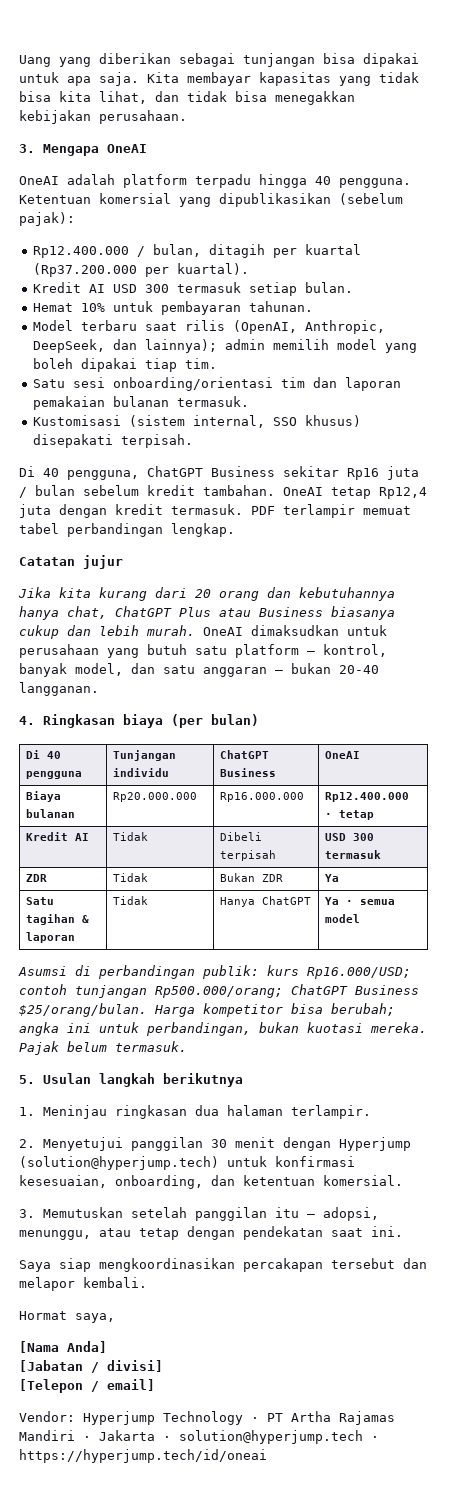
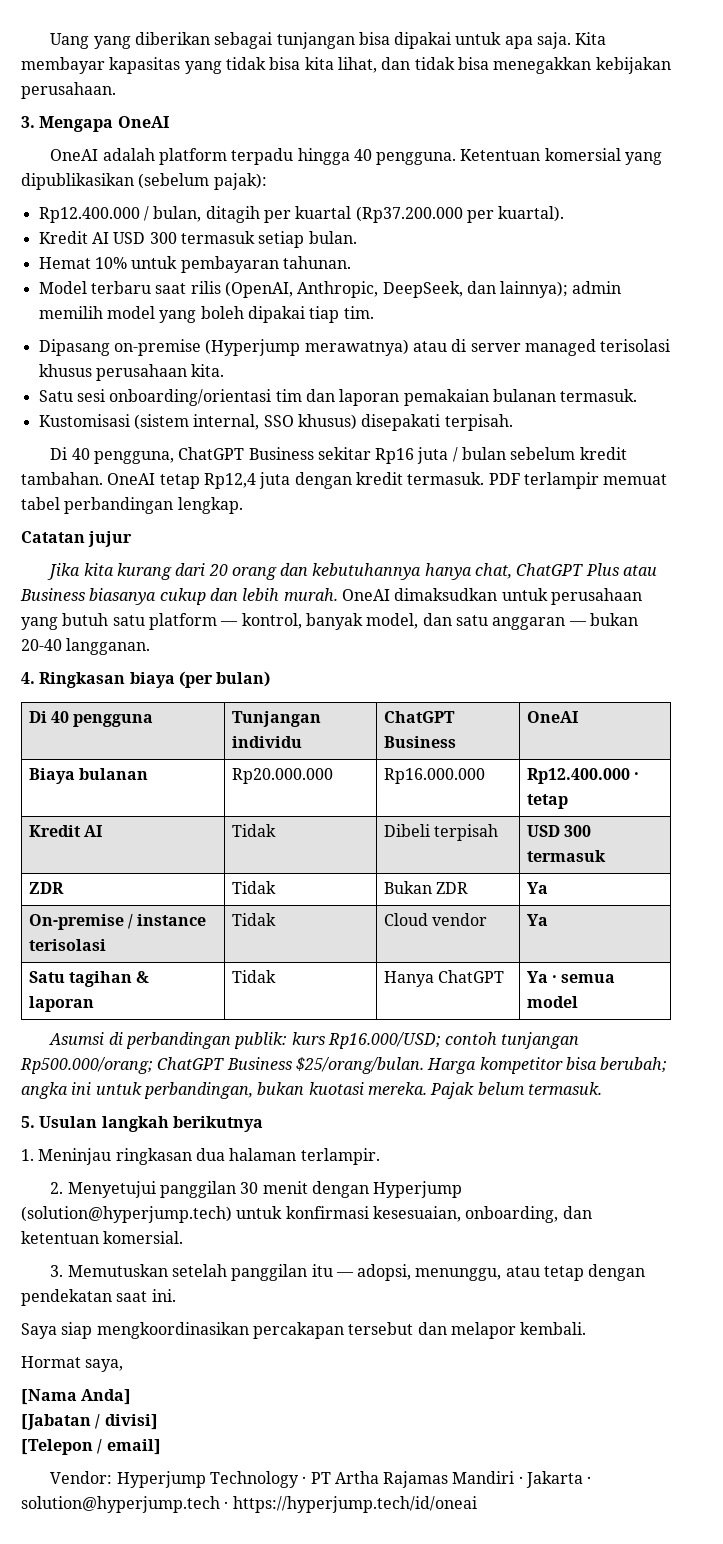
+ Dipasang on-premise (Hyperjump merawatnya) atau di server managed terisolasi khusus perusahaan kita.
+ On-premise / instance terisolasi | Tidak | Cloud vendor | Ya

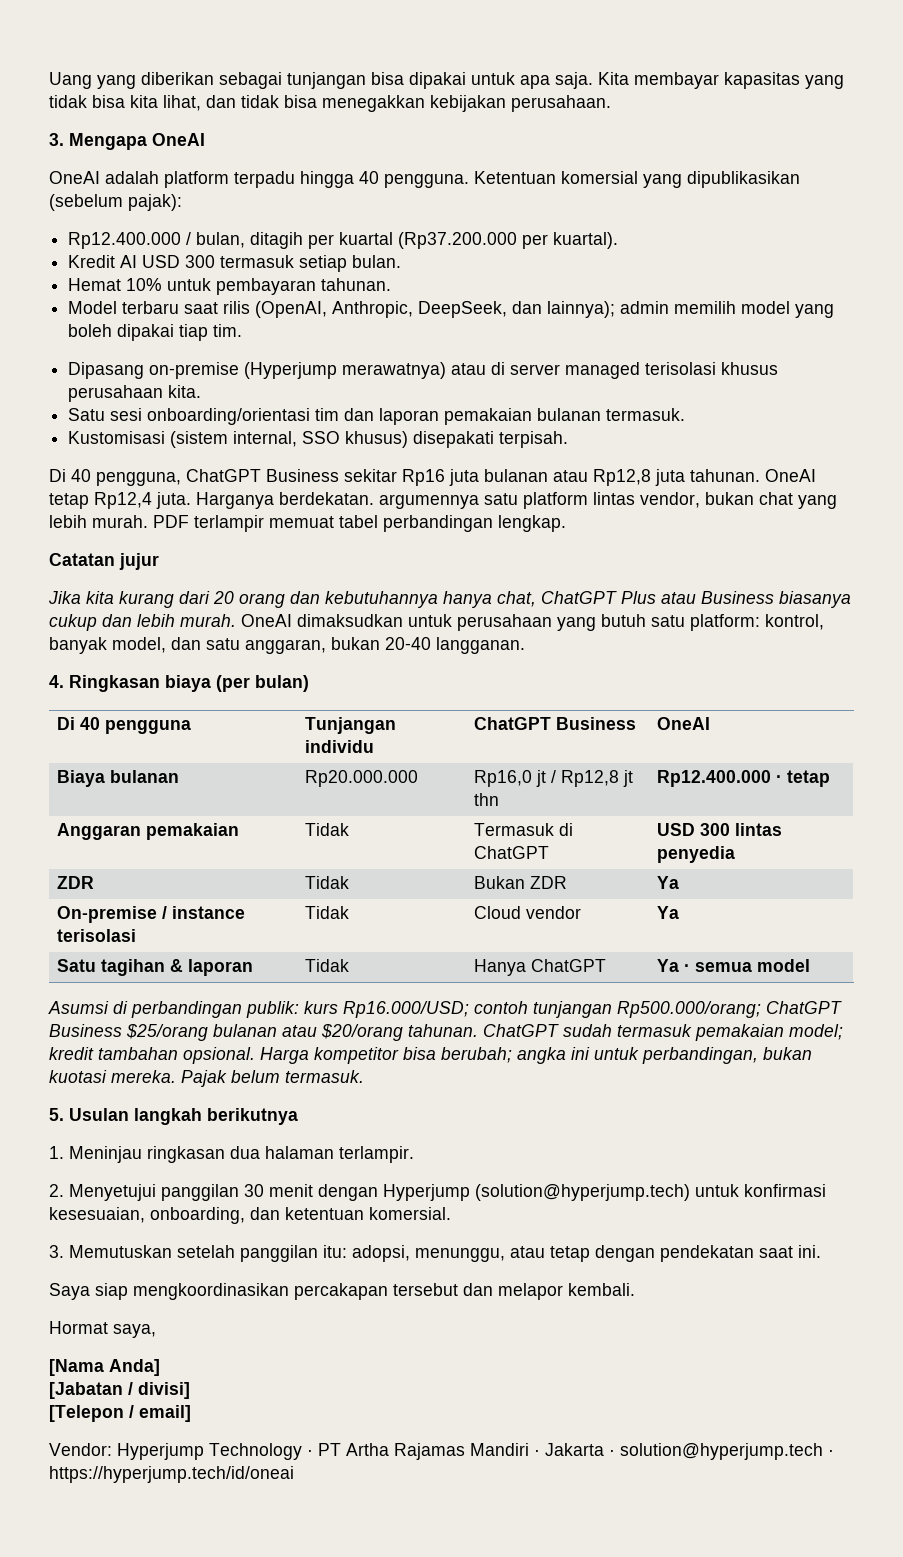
- Di 40 pengguna, ChatGPT Business sekitar Rp16 juta / bulan sebelum kredit tambahan. OneAI tetap Rp12,4 juta dengan kredit termasuk.
+ Di 40 pengguna, ChatGPT Business sekitar Rp16 juta bulanan atau Rp12,8 juta tahunan. OneAI tetap Rp12,4 juta. Harganya berdekatan. argumennya satu platform lintas vendor, bukan chat yang lebih murah.
- OneAI dimaksudkan untuk perusahaan yang butuh satu platform — kontrol, banyak model, dan satu anggaran — bukan 20-40 langganan.
+ OneAI dimaksudkan untuk perusahaan yang butuh satu platform: kontrol, banyak model, dan satu anggaran, bukan 20-40 langganan.
- Biaya bulanan | Rp20.000.000 | Rp16.000.000 | Rp12.400.000 · tetap
+ Biaya bulanan | Rp20.000.000 | Rp16,0 jt / Rp12,8 jt thn | Rp12.400.000 · tetap
- Kredit AI | Tidak | Dibeli terpisah | USD 300 termasuk
+ Anggaran pemakaian | Tidak | Termasuk di ChatGPT | USD 300 lintas penyedia
- Asumsi di perbandingan publik: kurs Rp16.000/USD; contoh tunjangan Rp500.000/orang; ChatGPT Business $25/orang/bulan.
+ Asumsi di perbandingan publik: kurs Rp16.000/USD; contoh tunjangan Rp500.000/orang; ChatGPT Business $25/orang bulanan atau $20/orang tahunan. ChatGPT sudah termasuk pemakaian model; kredit tambahan opsional.
- 3. Memutuskan setelah panggilan itu — adopsi, menunggu, atau tetap dengan pendekatan saat ini.
+ 3. Memutuskan setelah panggilan itu: adopsi, menunggu, atau tetap dengan pendekatan saat ini.

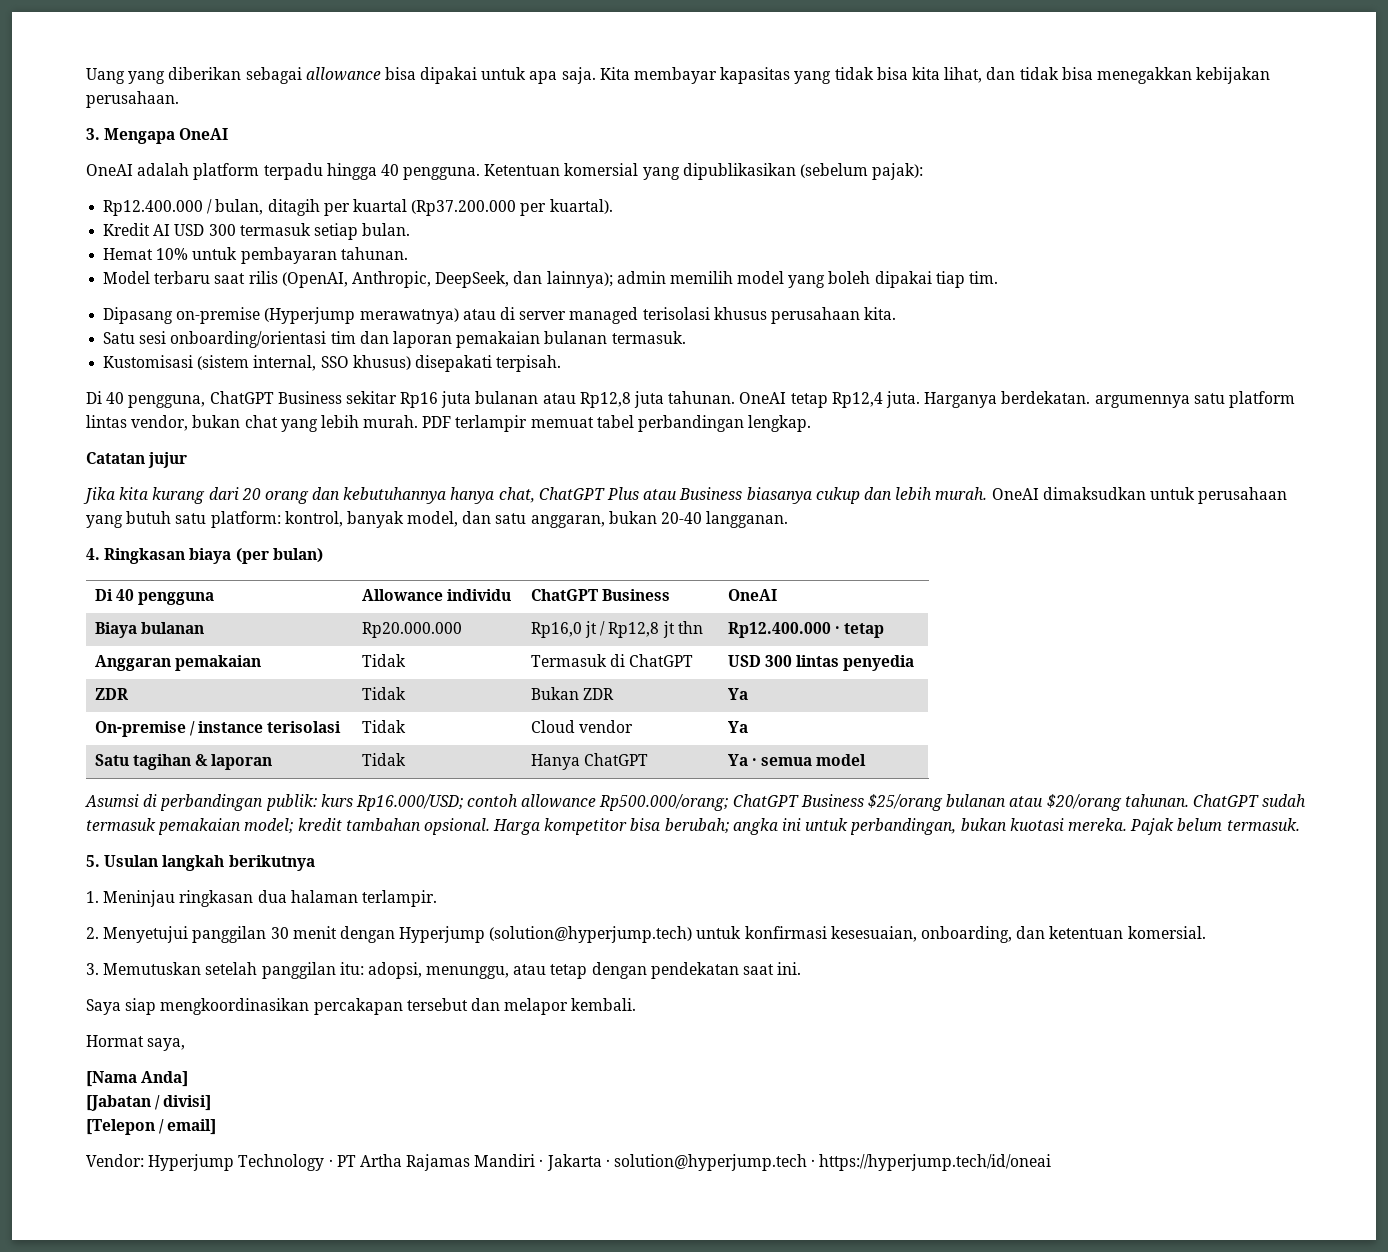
- Uang yang diberikan sebagai tunjangan bisa dipakai untuk apa saja.
+ Uang yang diberikan sebagai allowance bisa dipakai untuk apa saja.
- Di 40 pengguna | Tunjangan individu | ChatGPT Business | OneAI
+ Di 40 pengguna | Allowance individu | ChatGPT Business | OneAI
- Asumsi di perbandingan publik: kurs Rp16.000/USD; contoh tunjangan Rp500.000/orang; ChatGPT Business $25/orang bulanan atau $20/orang tahunan.
+ Asumsi di perbandingan publik: kurs Rp16.000/USD; contoh allowance Rp500.000/orang; ChatGPT Business $25/orang bulanan atau $20/orang tahunan.

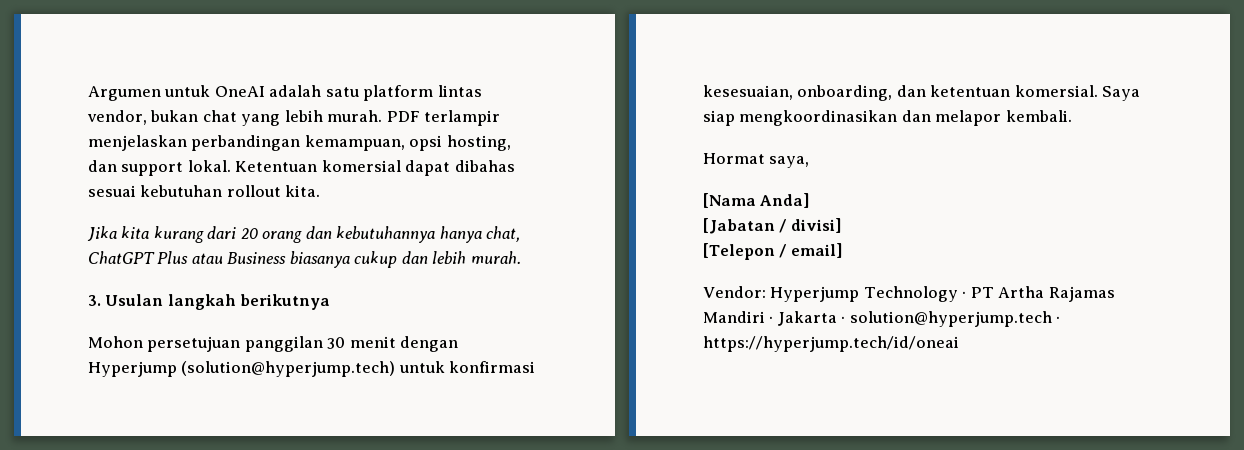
- Uang yang diberikan sebagai allowance bisa dipakai untuk apa saja. Kita membayar kapasitas yang tidak bisa kita lihat, dan tidak bisa menegakkan kebijakan perusahaan.
- 3. Mengapa OneAI
- OneAI adalah platform terpadu hingga 40 pengguna. Ketentuan komersial yang dipublikasikan (sebelum pajak):
- Rp12.400.000 / bulan, ditagih per kuartal (Rp37.200.000 per kuartal).
- Kredit AI USD 300 termasuk setiap bulan.
- Hemat 10% untuk pembayaran tahunan.
- Model terbaru saat rilis (OpenAI, Anthropic, DeepSeek, dan lainnya); admin memilih model yang boleh dipakai tiap tim.
- Dipasang on-premise (Hyperjump merawatnya) atau di server managed terisolasi khusus perusahaan kita.
- Satu sesi onboarding/orientasi tim dan laporan pemakaian bulanan termasuk.
- Kustomisasi (sistem internal, SSO khusus) disepakati terpisah.
- Di 40 pengguna, ChatGPT Business sekitar Rp16 juta bulanan atau Rp12,8 juta tahunan. OneAI tetap Rp12,4 juta. Harganya berdekatan. argumennya satu platform lintas vendor, bukan chat yang lebih murah.
+ Argumen untuk OneAI adalah satu platform lintas vendor, bukan chat yang lebih murah.
- PDF terlampir memuat tabel perbandingan lengkap.
- Catatan jujur
+ PDF terlampir menjelaskan perbandingan kemampuan, opsi hosting, dan support lokal. Ketentuan komersial dapat dibahas sesuai kebutuhan rollout kita.
- Jika kita kurang dari 20 orang dan kebutuhannya hanya chat, ChatGPT Plus atau Business biasanya cukup dan lebih murah. OneAI dimaksudkan untuk perusahaan yang butuh satu platform: kontrol, banyak model, dan satu anggaran, bukan 20-40 langganan.
- 4. Ringkasan biaya (per bulan)
- Di 40 pengguna | Allowance individu | ChatGPT Business | OneAI
- Biaya bulanan | Rp20.000.000 | Rp16,0 jt / Rp12,8 jt thn | Rp12.400.000 · tetap
- Anggaran pemakaian | Tidak | Termasuk di ChatGPT | USD 300 lintas penyedia
- ZDR | Tidak | Bukan ZDR | Ya
- On-premise / instance terisolasi | Tidak | Cloud vendor | Ya
- Satu tagihan & laporan | Tidak | Hanya ChatGPT | Ya · semua model
- Asumsi di perbandingan publik: kurs Rp16.000/USD; contoh allowance Rp500.000/orang; ChatGPT Business $25/orang bulanan atau $20/orang tahunan. ChatGPT sudah termasuk pemakaian model; kredit tambahan opsional. Harga kompetitor bisa berubah; angka ini untuk perbandingan, bukan kuotasi mereka. Pajak belum termasuk.
- 5. Usulan langkah berikutnya
- 1. Meninjau ringkasan dua halaman terlampir.
- 2. Menyetujui panggilan 30 menit dengan Hyperjump (solution@hyperjump.tech) untuk konfirmasi kesesuaian, onboarding, dan ketentuan komersial.
- 3. Memutuskan setelah panggilan itu: adopsi, menunggu, atau tetap dengan pendekatan saat ini.
- Saya siap mengkoordinasikan percakapan tersebut dan melapor kembali.
+ Jika kita kurang dari 20 orang dan kebutuhannya hanya chat, ChatGPT Plus atau Business biasanya cukup dan lebih murah.
+ 3. Usulan langkah berikutnya
+ Mohon persetujuan panggilan 30 menit dengan Hyperjump (solution@hyperjump.tech) untuk konfirmasi kesesuaian, onboarding, dan ketentuan komersial. Saya siap mengkoordinasikan dan melapor kembali.

